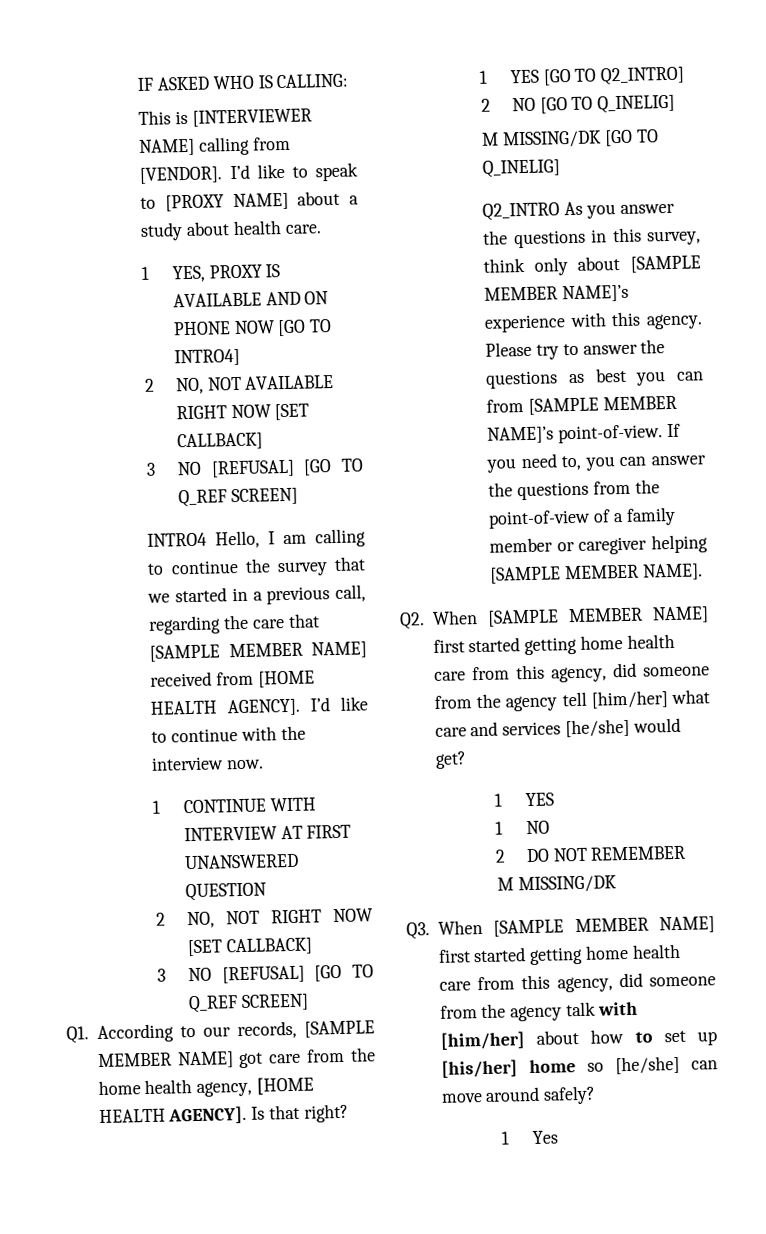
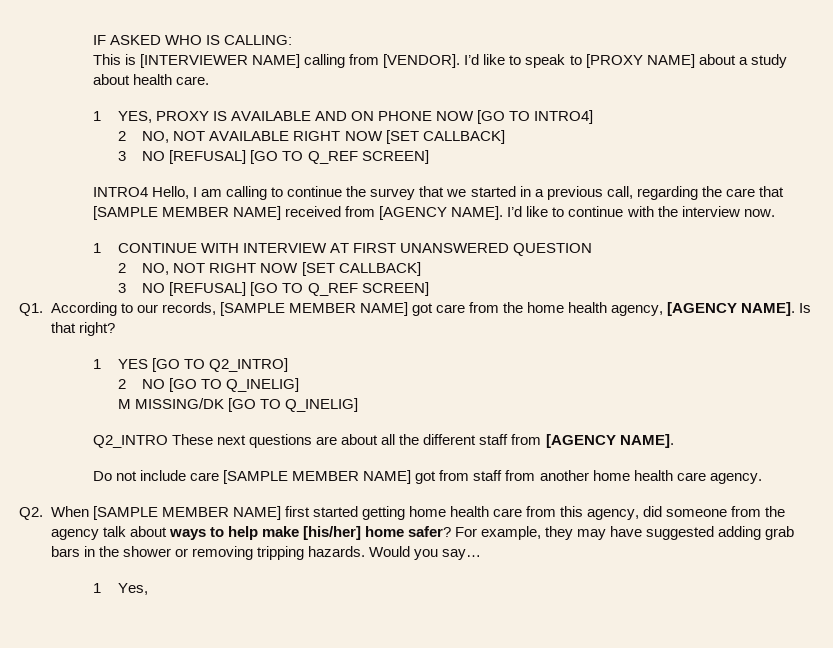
- INTRO4 Hello, I am calling to continue the survey that we started in a previous call, regarding the care that [SAMPLE MEMBER NAME] received from [HOME HEALTH AGENCY].
+ INTRO4 Hello, I am calling to continue the survey that we started in a previous call, regarding the care that [SAMPLE MEMBER NAME] received from [AGENCY NAME].
- Q1. According to our records, [SAMPLE MEMBER NAME] got care from the home health agency, [HOME HEALTH AGENCY].
+ Q1. According to our records, [SAMPLE MEMBER NAME] got care from the home health agency, [AGENCY NAME].
- Q2_INTRO As you answer the questions in this survey, think only about [SAMPLE MEMBER NAME]’s experience with this agency. Please try to answer the questions as best you can from [SAMPLE MEMBER NAME]’s point-of-view. If you need to, you can answer the questions from the point-of-view of a family member or caregiver helping [SAMPLE MEMBER NAME].
- Q2. When [SAMPLE MEMBER NAME] first started getting home health care from this agency, did someone from the agency tell [him/her] what care and services [he/she] would get?
- 1 YES
- 1 NO
- 2 DO NOT REMEMBER
- M MISSING/DK
- Q3. When [SAMPLE MEMBER NAME] first started getting home health care from this agency, did someone from the agency talk with [him/her] about how to set up [his/her] home so [he/she] can move around safely?
- 1 Yes
+ Q2_INTRO These next questions are about all the different staff from [AGENCY NAME].
+ Do not include care [SAMPLE MEMBER NAME] got from staff from another home health care agency.
+ Q2. When [SAMPLE MEMBER NAME] first started getting home health care from this agency, did someone from the agency talk about ways to help make [his/her] home safer? For example, they may have suggested adding grab bars in the shower or removing tripping hazards. Would you say…
+ 1 Yes,

